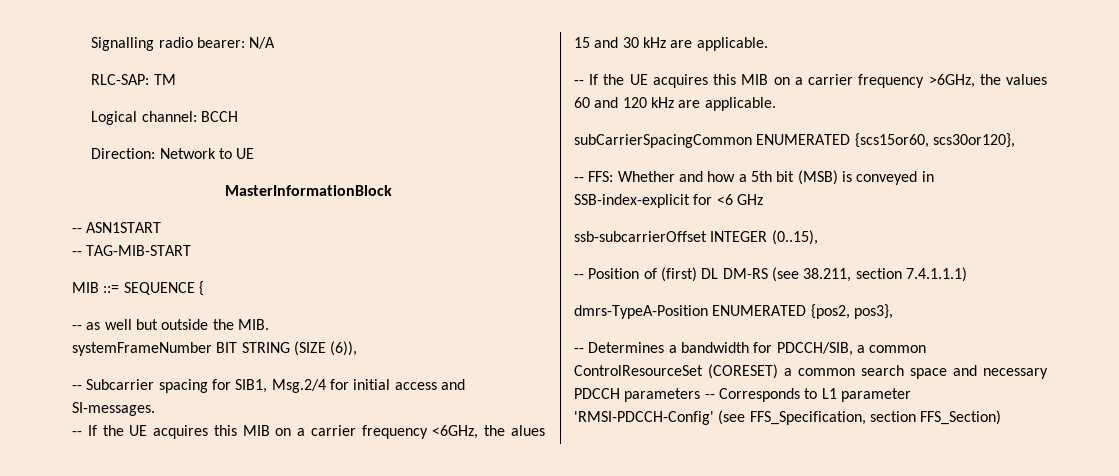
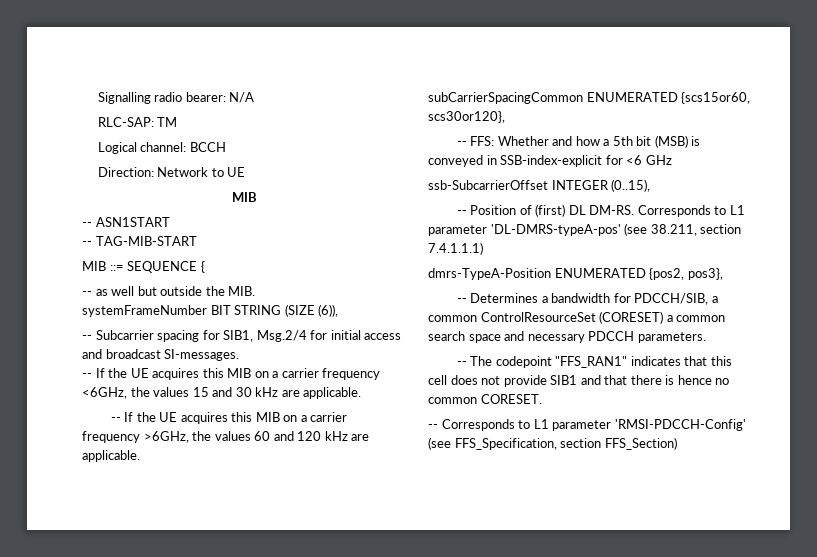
  Direction: Network to UE
- MasterInformationBlock
+ MIB
- -- Subcarrier spacing for SIB1, Msg.2/4 for initial access and SI-messages.
+ -- Subcarrier spacing for SIB1, Msg.2/4 for initial access and broadcast SI-messages.
- -- If the UE acquires this MIB on a carrier frequency <6GHz, the alues 15 and 30 kHz are applicable.
+ -- If the UE acquires this MIB on a carrier frequency <6GHz, the values 15 and 30 kHz are applicable.
- ssb-subcarrierOffset INTEGER (0..15),
+ ssb-SubcarrierOffset INTEGER (0..15),
- -- Position of (first) DL DM-RS (see 38.211, section 7.4.1.1.1)
+ -- Position of (first) DL DM-RS. Corresponds to L1 parameter 'DL-DMRS-typeA-pos' (see 38.211, section 7.4.1.1.1)
- -- Determines a bandwidth for PDCCH/SIB, a common ControlResourceSet (CORESET) a common search space and necessary PDCCH parameters -- Corresponds to L1 parameter 'RMSI-PDCCH-Config' (see FFS_Specification, section FFS_Section)
+ -- Determines a bandwidth for PDCCH/SIB, a common ControlResourceSet (CORESET) a common search space and necessary PDCCH parameters.
+ -- The codepoint "FFS_RAN1" indicates that this cell does not provide SIB1 and that there is hence no common CORESET.
+ -- Corresponds to L1 parameter 'RMSI-PDCCH-Config' (see FFS_Specification, section FFS_Section)

